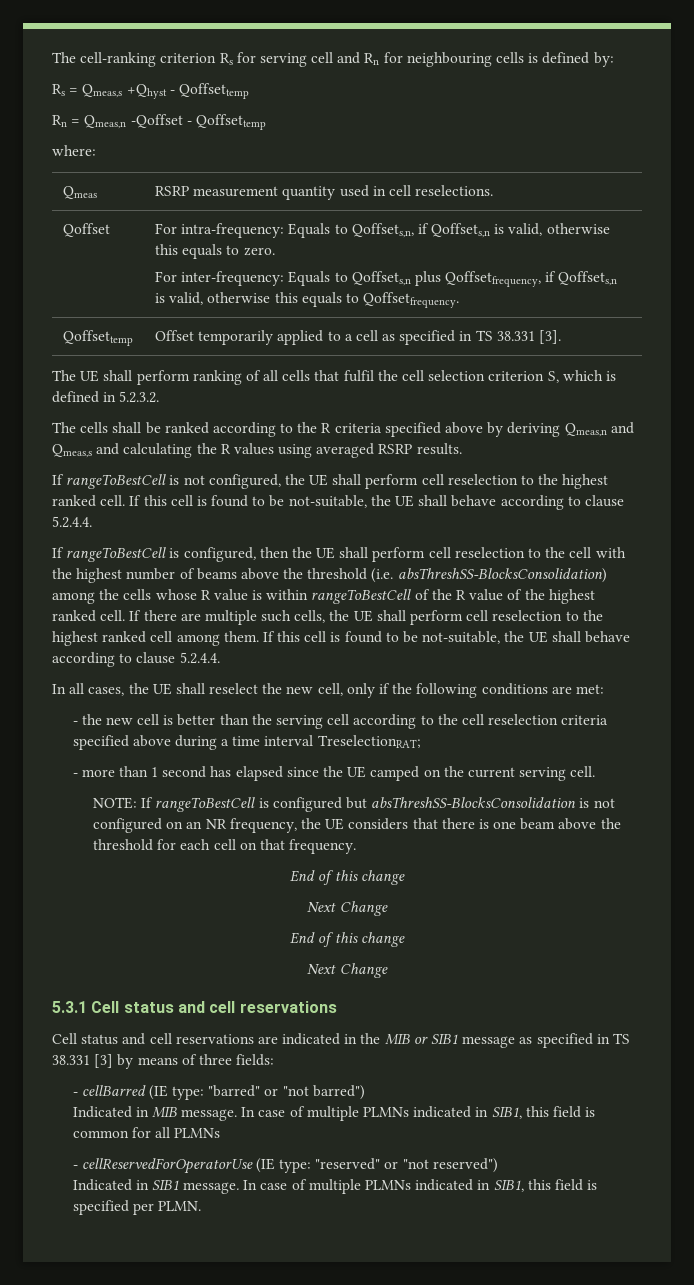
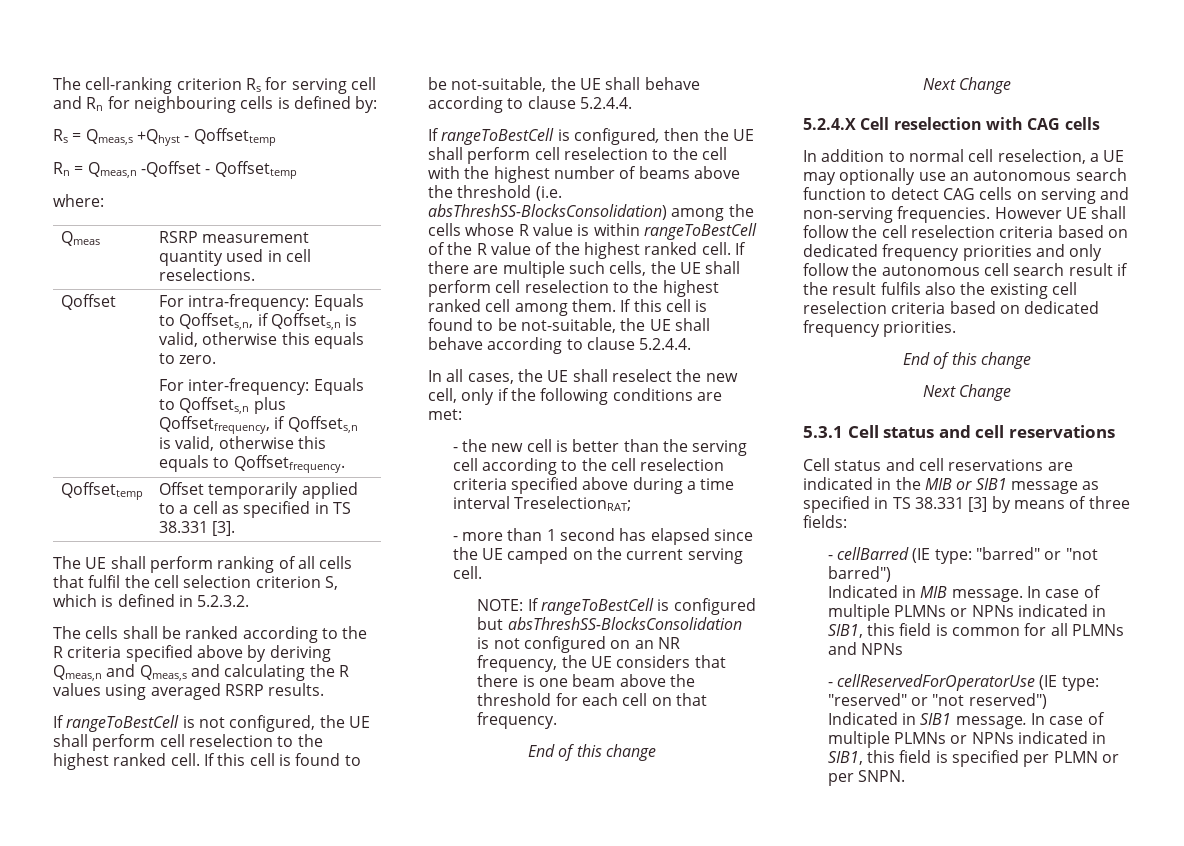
+ 5.2.4.X Cell reselection with CAG cells
+ In addition to normal cell reselection, a UE may optionally use an autonomous search function to detect CAG cells on serving and non-serving frequencies. However UE shall follow the cell reselection criteria based on dedicated frequency priorities and only follow the autonomous cell search result if the result fulfils also the existing cell reselection criteria based on dedicated frequency priorities.
- In case of multiple PLMNs indicated in SIB1, this field is common for all PLMNs
+ In case of multiple PLMNs or NPNs indicated in SIB1, this field is common for all PLMNs and NPNs
- In case of multiple PLMNs indicated in SIB1, this field is specified per PLMN.
+ In case of multiple PLMNs or NPNs indicated in SIB1, this field is specified per PLMN or per SNPN.

